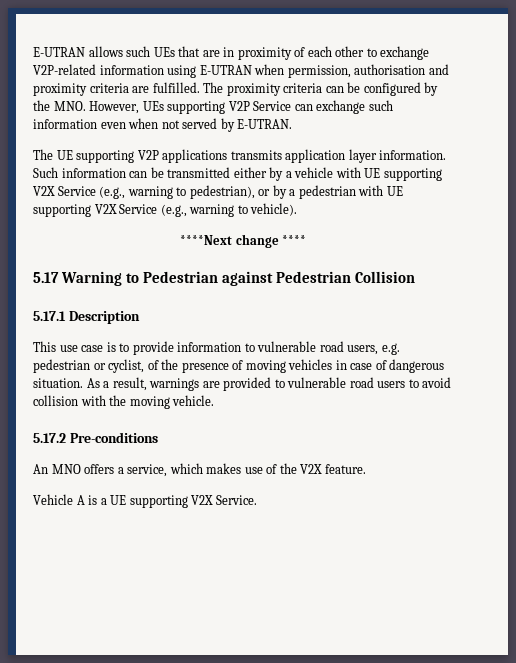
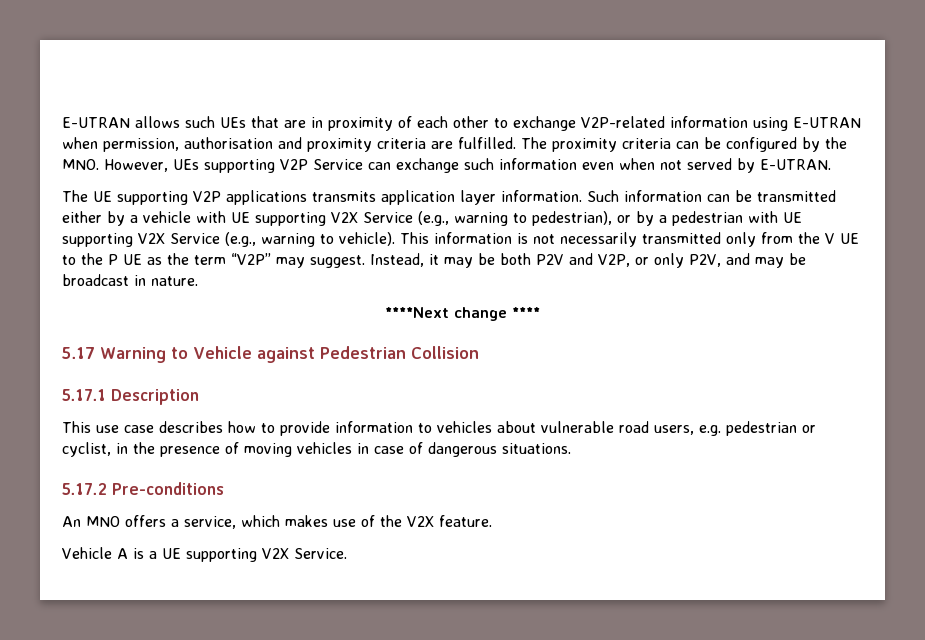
+ This information is not necessarily transmitted only from the V UE to the P UE as the term “V2P” may suggest. Instead, it may be both P2V and V2P, or only P2V, and may be broadcast in nature.
- 5.17 Warning to Pedestrian against Pedestrian Collision
+ 5.17 Warning to Vehicle against Pedestrian Collision
- This use case is to provide information to vulnerable road users, e.g. pedestrian or cyclist, of the presence of moving vehicles in case of dangerous situation. As a result, warnings are provided to vulnerable road users to avoid collision with the moving vehicle.
+ This use case describes how to provide information to vehicles about vulnerable road users, e.g. pedestrian or cyclist, in the presence of moving vehicles in case of dangerous situations.

